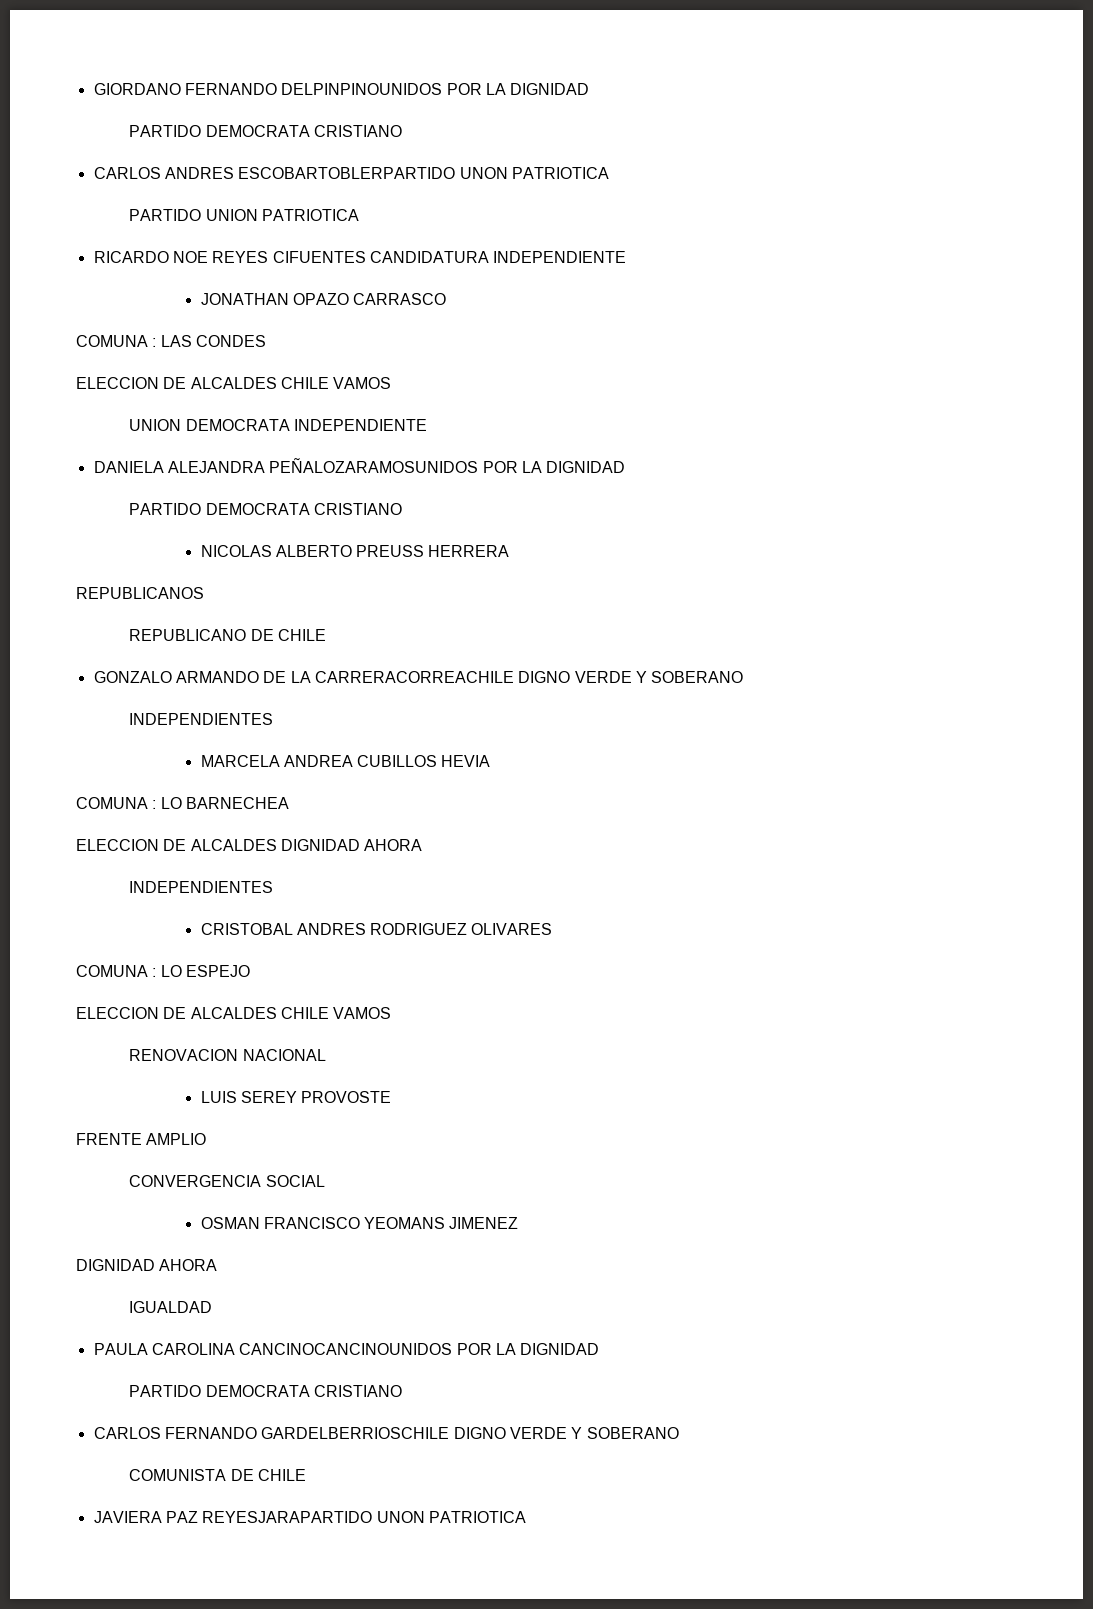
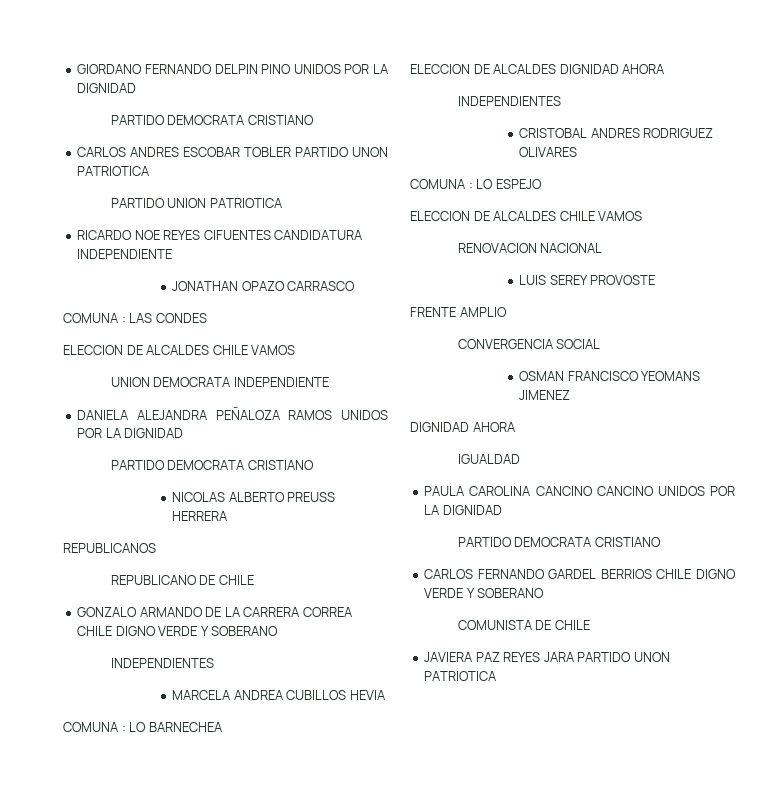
- GIORDANO FERNANDO DELPINPINOUNIDOS POR LA DIGNIDAD
+ GIORDANO FERNANDO DELPIN PINO UNIDOS POR LA DIGNIDAD
- CARLOS ANDRES ESCOBARTOBLERPARTIDO UNON PATRIOTICA
+ CARLOS ANDRES ESCOBAR TOBLER PARTIDO UNON PATRIOTICA
- DANIELA ALEJANDRA PEÑALOZARAMOSUNIDOS POR LA DIGNIDAD
+ DANIELA ALEJANDRA PEÑALOZA RAMOS UNIDOS POR LA DIGNIDAD
- GONZALO ARMANDO DE LA CARRERACORREACHILE DIGNO VERDE Y SOBERANO
+ GONZALO ARMANDO DE LA CARRERA CORREA CHILE DIGNO VERDE Y SOBERANO
- PAULA CAROLINA CANCINOCANCINOUNIDOS POR LA DIGNIDAD
+ PAULA CAROLINA CANCINO CANCINO UNIDOS POR LA DIGNIDAD
- CARLOS FERNANDO GARDELBERRIOSCHILE DIGNO VERDE Y SOBERANO
+ CARLOS FERNANDO GARDEL BERRIOS CHILE DIGNO VERDE Y SOBERANO
- JAVIERA PAZ REYESJARAPARTIDO UNON PATRIOTICA
+ JAVIERA PAZ REYES JARA PARTIDO UNON PATRIOTICA

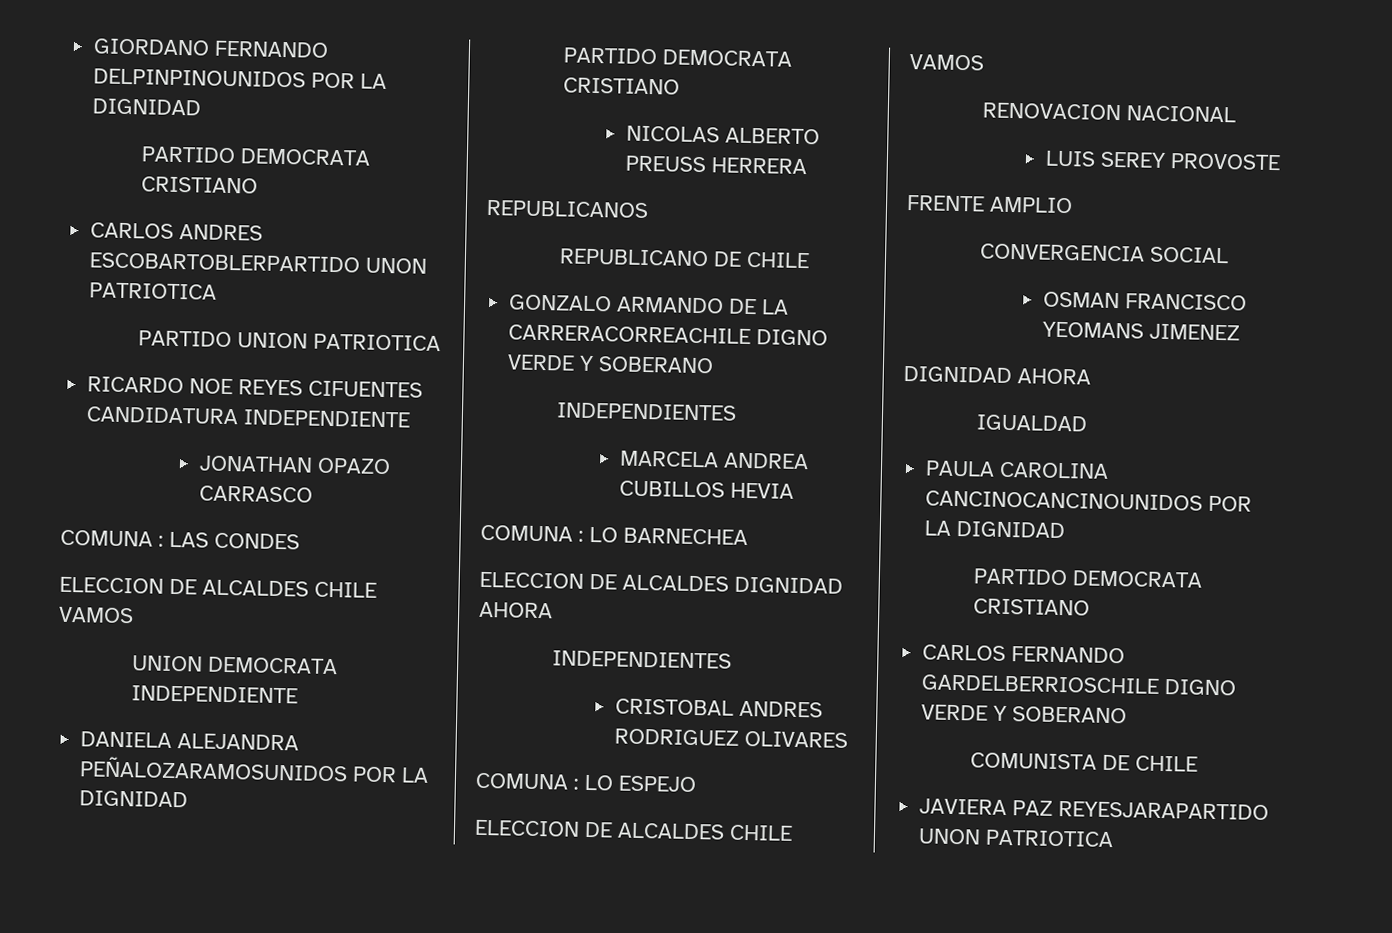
- GIORDANO FERNANDO DELPIN PINO UNIDOS POR LA DIGNIDAD
+ GIORDANO FERNANDO DELPINPINOUNIDOS POR LA DIGNIDAD
- CARLOS ANDRES ESCOBAR TOBLER PARTIDO UNON PATRIOTICA
+ CARLOS ANDRES ESCOBARTOBLERPARTIDO UNON PATRIOTICA
- DANIELA ALEJANDRA PEÑALOZA RAMOS UNIDOS POR LA DIGNIDAD
+ DANIELA ALEJANDRA PEÑALOZARAMOSUNIDOS POR LA DIGNIDAD
- GONZALO ARMANDO DE LA CARRERA CORREA CHILE DIGNO VERDE Y SOBERANO
+ GONZALO ARMANDO DE LA CARRERACORREACHILE DIGNO VERDE Y SOBERANO
- PAULA CAROLINA CANCINO CANCINO UNIDOS POR LA DIGNIDAD
+ PAULA CAROLINA CANCINOCANCINOUNIDOS POR LA DIGNIDAD
- CARLOS FERNANDO GARDEL BERRIOS CHILE DIGNO VERDE Y SOBERANO
+ CARLOS FERNANDO GARDELBERRIOSCHILE DIGNO VERDE Y SOBERANO
- JAVIERA PAZ REYES JARA PARTIDO UNON PATRIOTICA
+ JAVIERA PAZ REYESJARAPARTIDO UNON PATRIOTICA

